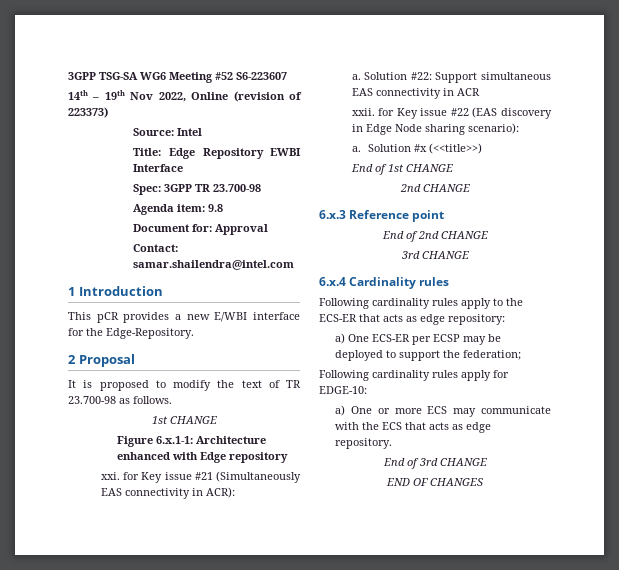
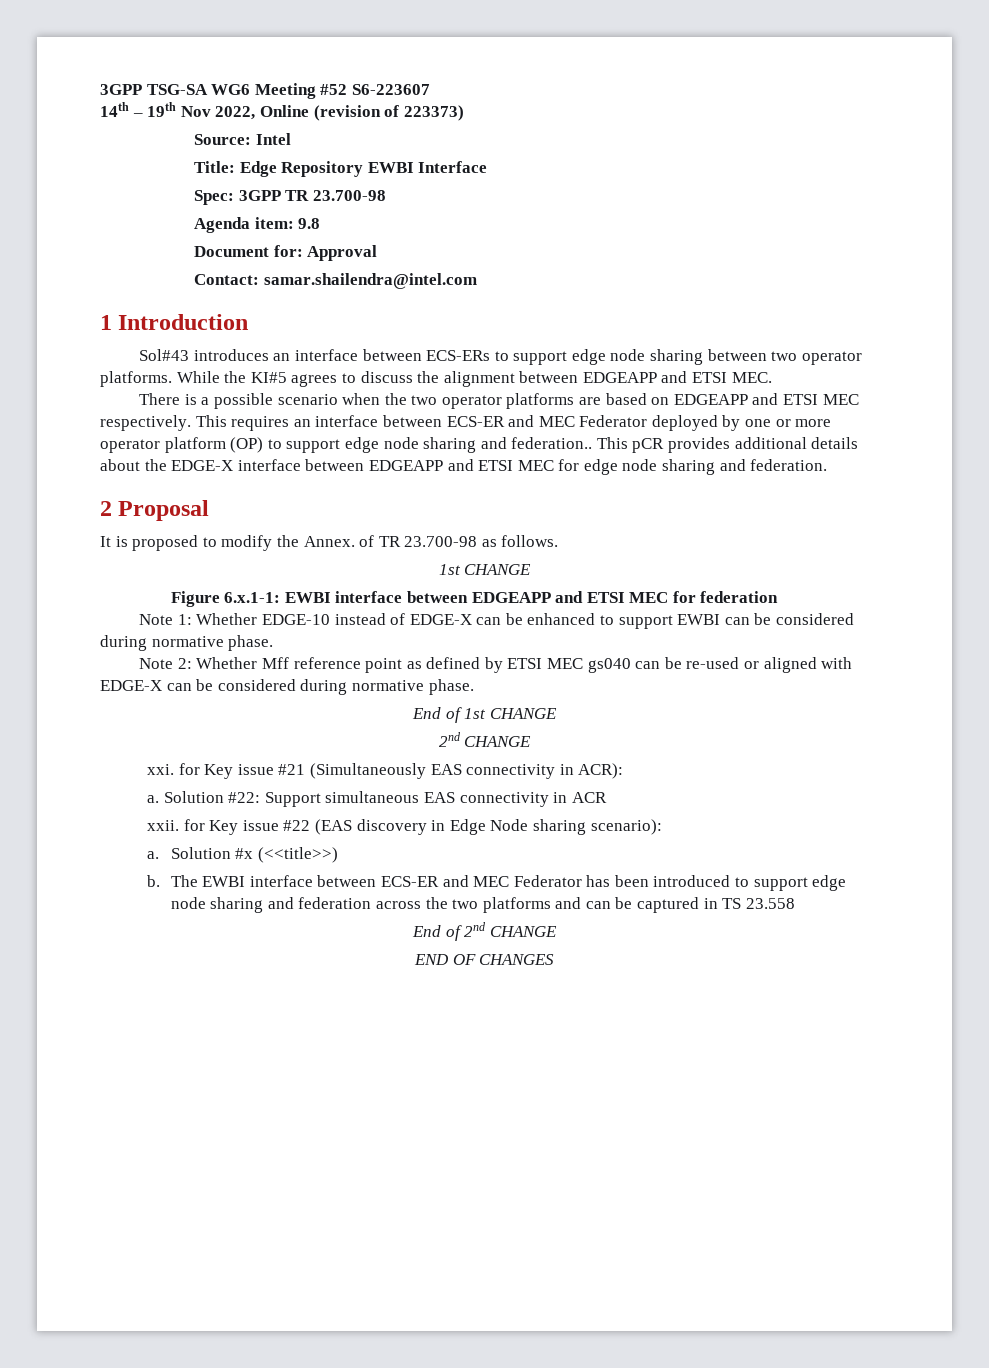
- This pCR provides a new E/WBI interface for the Edge-Repository.
+ Sol#43 introduces an interface between ECS-ERs to support edge node sharing between two operator platforms. While the KI#5 agrees to discuss the alignment between EDGEAPP and ETSI MEC.
+ There is a possible scenario when the two operator platforms are based on EDGEAPP and ETSI MEC respectively. This requires an interface between ECS-ER and MEC Federator deployed by one or more operator platform (OP) to support edge node sharing and federation.. This pCR provides additional details about the EDGE-X interface between EDGEAPP and ETSI MEC for edge node sharing and federation.
- It is proposed to modify the text of TR 23.700-98 as follows.
+ It is proposed to modify the Annex. of TR 23.700-98 as follows.
- Figure 6.x.1-1: Architecture enhanced with Edge repository
+ Figure 6.x.1-1: EWBI interface between EDGEAPP and ETSI MEC for federation
+ Note 1: Whether EDGE-10 instead of EDGE-X can be enhanced to support EWBI can be considered during normative phase.
+ Note 2: Whether Mff reference point as defined by ETSI MEC gs040 can be re-used or aligned with EDGE-X can be considered during normative phase.
+ End of 1st CHANGE
+ 2nd CHANGE
- End of 1st CHANGE
- 2nd CHANGE
- 6.x.3 Reference point
+ b. The EWBI interface between ECS-ER and MEC Federator has been introduced to support edge node sharing and federation across the two platforms and can be captured in TS 23.558
  End of 2nd CHANGE
- 3rd CHANGE
- 6.x.4 Cardinality rules
- Following cardinality rules apply to the ECS-ER that acts as edge repository:
- a) One ECS-ER per ECSP may be deployed to support the federation;
- Following cardinality rules apply for EDGE-10:
- a) One or more ECS may communicate with the ECS that acts as edge repository.
- End of 3rd CHANGE

